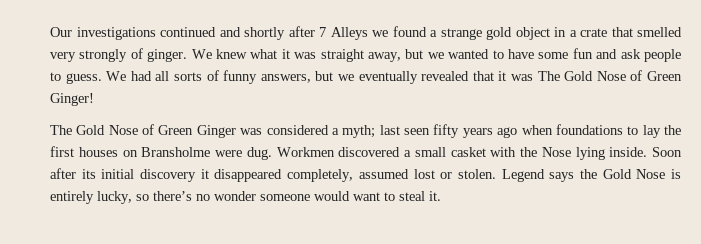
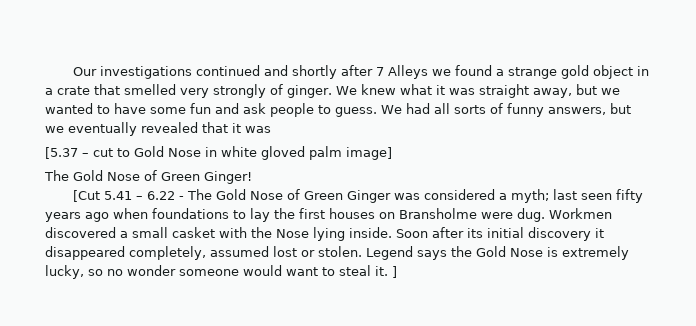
- We had all sorts of funny answers, but we eventually revealed that it was The Gold Nose of Green Ginger!
+ We had all sorts of funny answers, but we eventually revealed that it was
+ [5.37 – cut to Gold Nose in white gloved palm image]
+ The Gold Nose of Green Ginger!
- The Gold Nose of Green Ginger was considered a myth; last seen fifty years ago when foundations to lay the first houses on Bransholme were dug.
+ [Cut 5.41 – 6.22 - The Gold Nose of Green Ginger was considered a myth; last seen fifty years ago when foundations to lay the first houses on Bransholme were dug.
- Legend says the Gold Nose is entirely lucky, so there’s no wonder someone would want to steal it.
+ Legend says the Gold Nose is extremely lucky, so no wonder someone would want to steal it. ]

